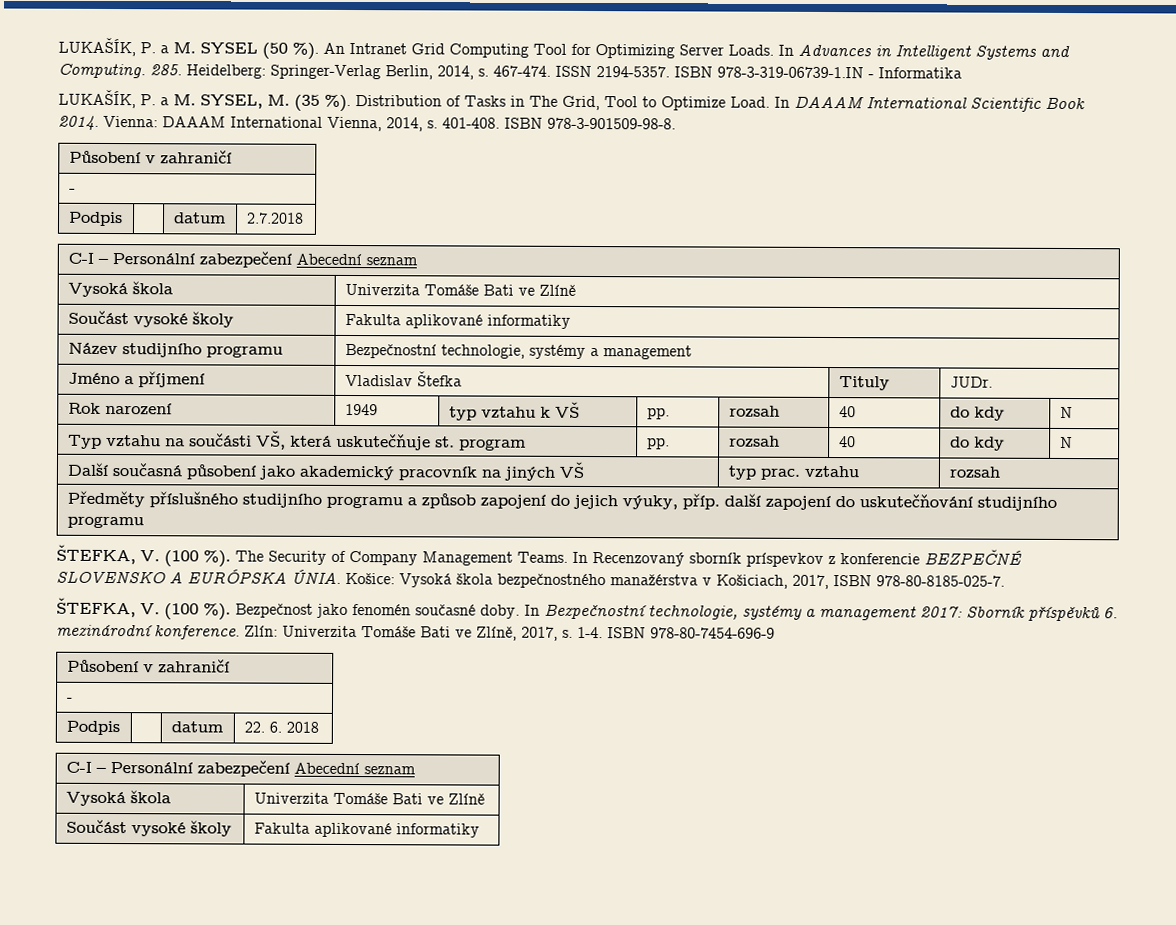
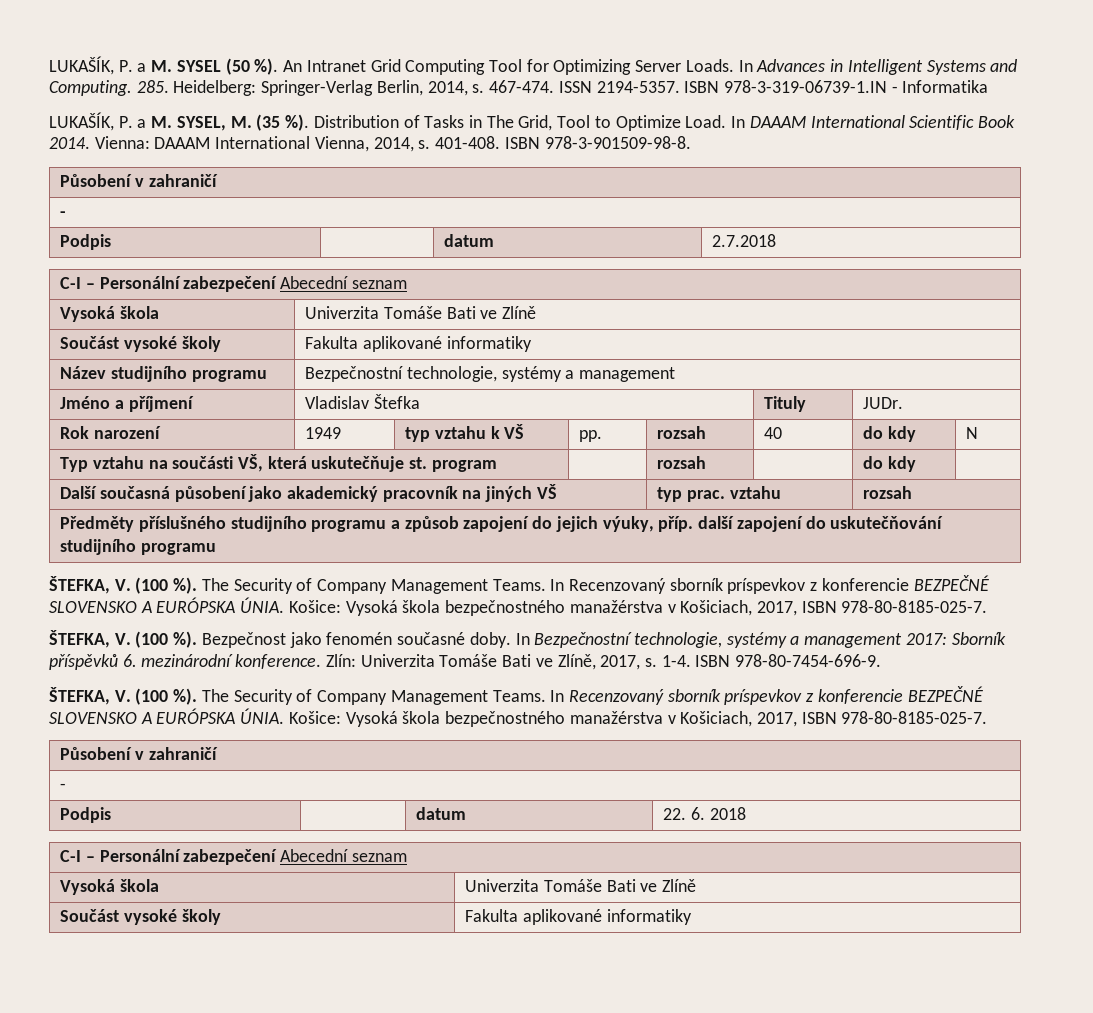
- Typ vztahu na součásti VŠ, která uskutečňuje st. program | pp. | rozsah | 40 | do kdy | N
+ Typ vztahu na součásti VŠ, která uskutečňuje st. program | | rozsah | | do kdy |
- ISBN 978-80-7454-696-9
+ ISBN 978-80-7454-696-9.
+ ŠTEFKA, V. (100 %). The Security of Company Management Teams. In Recenzovaný sborník príspevkov z konferencie BEZPEČNÉ SLOVENSKO A EURÓPSKA ÚNIA. Košice: Vysoká škola bezpečnostného manažérstva v Košiciach, 2017, ISBN 978-80-8185-025-7.

